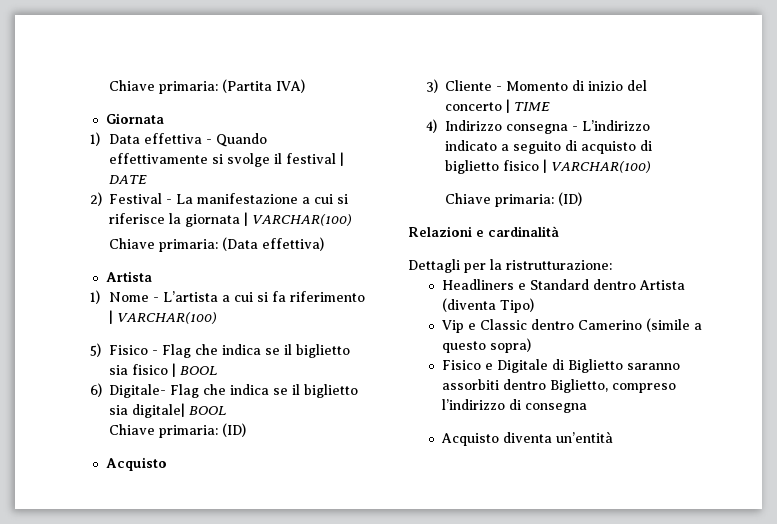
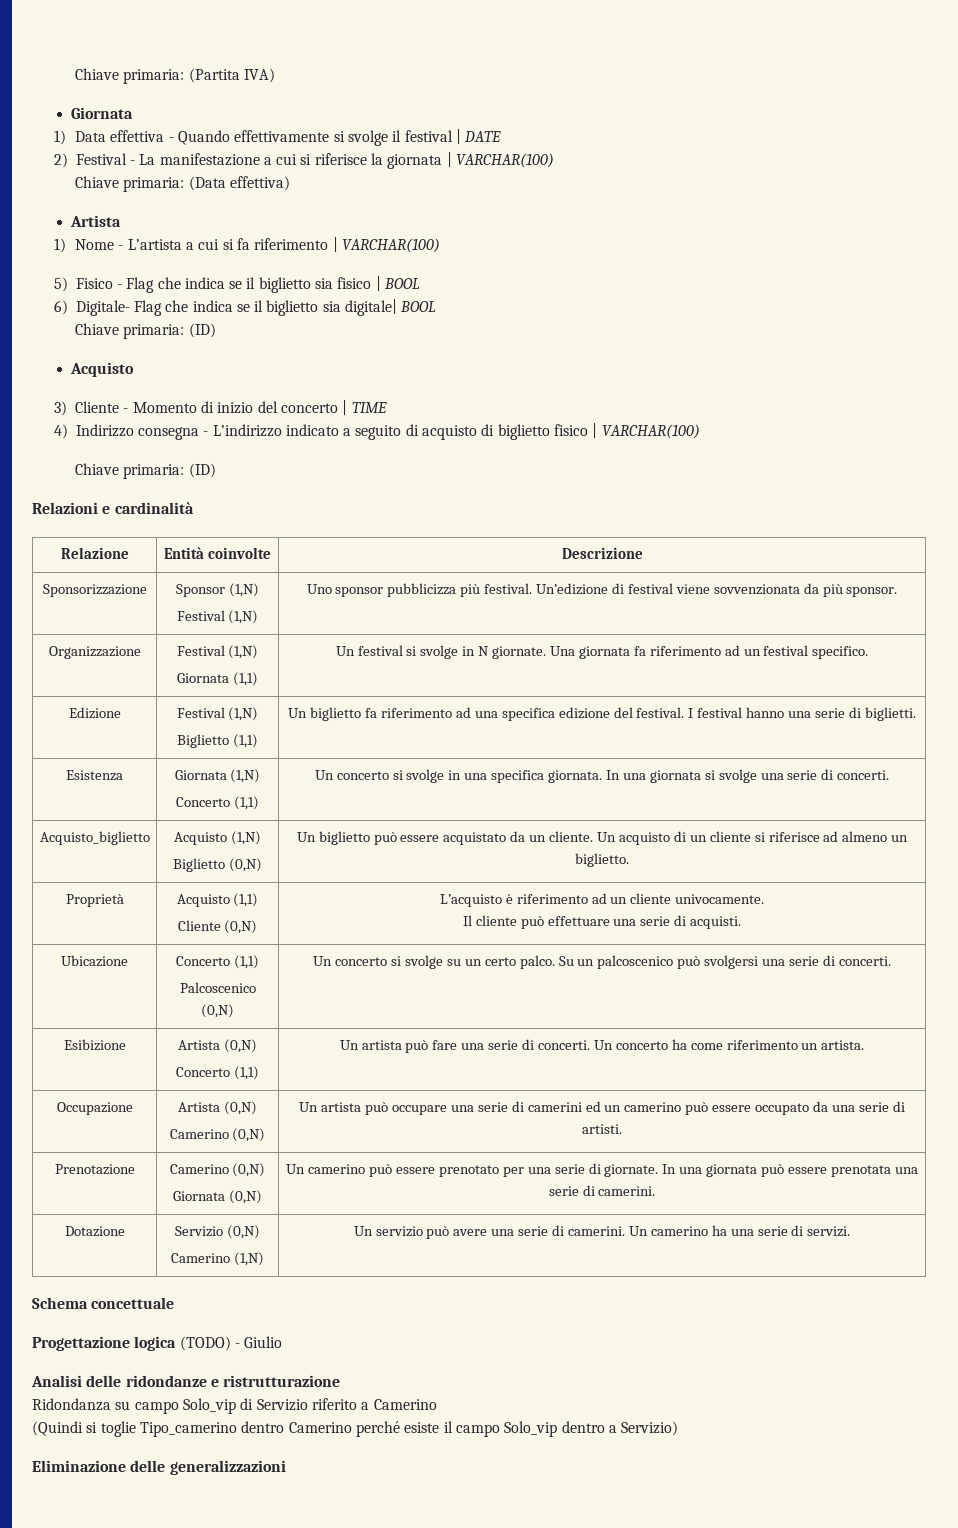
- Dettagli per la ristrutturazione:
- Headliners e Standard dentro Artista (diventa Tipo)
- Vip e Classic dentro Camerino (simile a questo sopra)
- Fisico e Digitale di Biglietto saranno assorbiti dentro Biglietto, compreso l’indirizzo di consegna
- Acquisto diventa un’entità
+ Relazione | Entità coinvolte | Descrizione
+ Sponsorizzazione | Sponsor (1,N)
+ Festival (1,N) | Uno sponsor pubblicizza più festival. Un’edizione di festival viene sovvenzionata da più sponsor.
+ Organizzazione | Festival (1,N)
+ Giornata (1,1) | Un festival si svolge in N giornate. Una giornata fa riferimento ad un festival specifico.
+ Edizione | Festival (1,N)
+ Biglietto (1,1) | Un biglietto fa riferimento ad una specifica edizione del festival. I festival hanno una serie di biglietti.
+ Esistenza | Giornata (1,N)
+ Concerto (1,1) | Un concerto si svolge in una specifica giornata. In una giornata si svolge una serie di concerti.
+ Acquisto_biglietto | Acquisto (1,N)
+ Biglietto (0,N) | Un biglietto può essere acquistato da un cliente. Un acquisto di un cliente si riferisce ad almeno un biglietto.
+ Proprietà | Acquisto (1,1)
+ Cliente (0,N) | L’acquisto è riferimento ad un cliente univocamente.
+ Il cliente può effettuare una serie di acquisti.
+ Ubicazione | Concerto (1,1)
+ Palcoscenico (0,N) | Un concerto si svolge su un certo palco. Su un palcoscenico può svolgersi una serie di concerti.
+ Esibizione | Artista (0,N)
+ Concerto (1,1) | Un artista può fare una serie di concerti. Un concerto ha come riferimento un artista.
+ Occupazione | Artista (0,N)
+ Camerino (0,N) | Un artista può occupare una serie di camerini ed un camerino può essere occupato da una serie di artisti.
+ Prenotazione | Camerino (0,N)
+ Giornata (0,N) | Un camerino può essere prenotato per una serie di giornate. In una giornata può essere prenotata una serie di camerini.
+ Dotazione | Servizio (0,N)
+ Camerino (1,N) | Un servizio può avere una serie di camerini. Un camerino ha una serie di servizi.
+ Schema concettuale
+ Progettazione logica (TODO) - Giulio
+ Analisi delle ridondanze e ristrutturazione
+ Ridondanza su campo Solo_vip di Servizio riferito a Camerino
+ (Quindi si toglie Tipo_camerino dentro Camerino perché esiste il campo Solo_vip dentro a Servizio)
+ Eliminazione delle generalizzazioni

